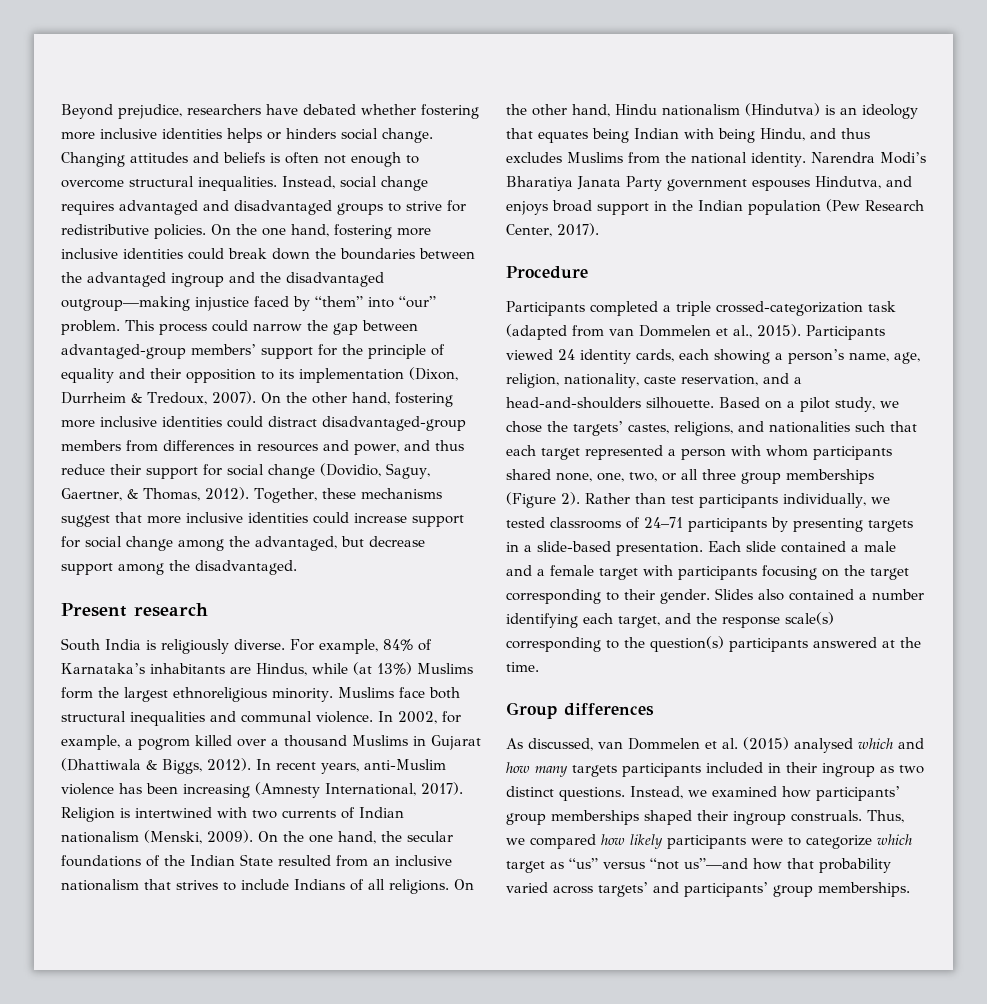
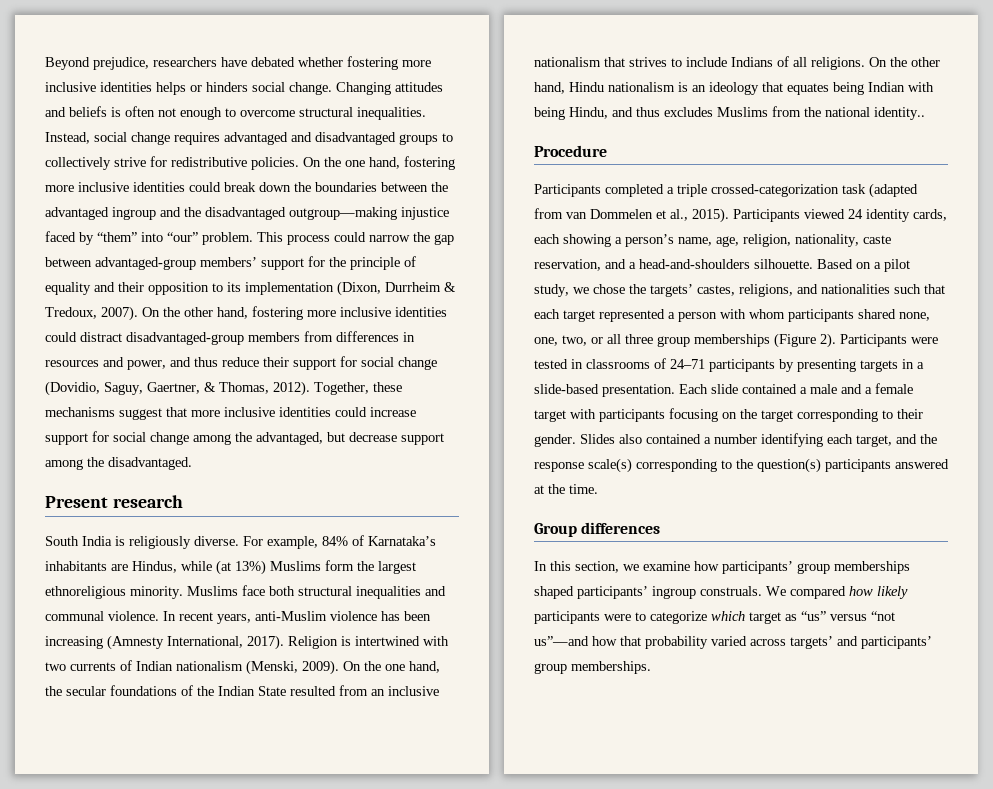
- Instead, social change requires advantaged and disadvantaged groups to strive for redistributive policies.
+ Instead, social change requires advantaged and disadvantaged groups to collectively strive for redistributive policies.
- In 2002, for example, a pogrom killed over a thousand Muslims in Gujarat (Dhattiwala & Biggs, 2012). In recent years, anti-Muslim violence has been increasing (Amnesty International, 2017).
+ In recent years, anti-Muslim violence has been increasing (Amnesty International, 2017).
- On the other hand, Hindu nationalism (Hindutva) is an ideology that equates being Indian with being Hindu, and thus excludes Muslims from the national identity. Narendra Modi’s Bharatiya Janata Party government espouses Hindutva, and enjoys broad support in the Indian population (Pew Research Center, 2017).
+ On the other hand, Hindu nationalism is an ideology that equates being Indian with being Hindu, and thus excludes Muslims from the national identity..
- Rather than test participants individually, we tested classrooms of 24–71 participants by presenting targets in a slide-based presentation.
+ Participants were tested in classrooms of 24–71 participants by presenting targets in a slide-based presentation.
- As discussed, van Dommelen et al. (2015) analysed which and how many targets participants included in their ingroup as two distinct questions. Instead, we examined how participants’ group memberships shaped their ingroup construals.
+ In this section, we examine how participants’ group memberships shaped participants’ ingroup construals.
- Thus, we compared how likely participants were to categorize which target as “us” versus “not us”—and how that probability varied across targets’ and participants’ group memberships.
+ We compared how likely participants were to categorize which target as “us” versus “not us”—and how that probability varied across targets’ and participants’ group memberships.

